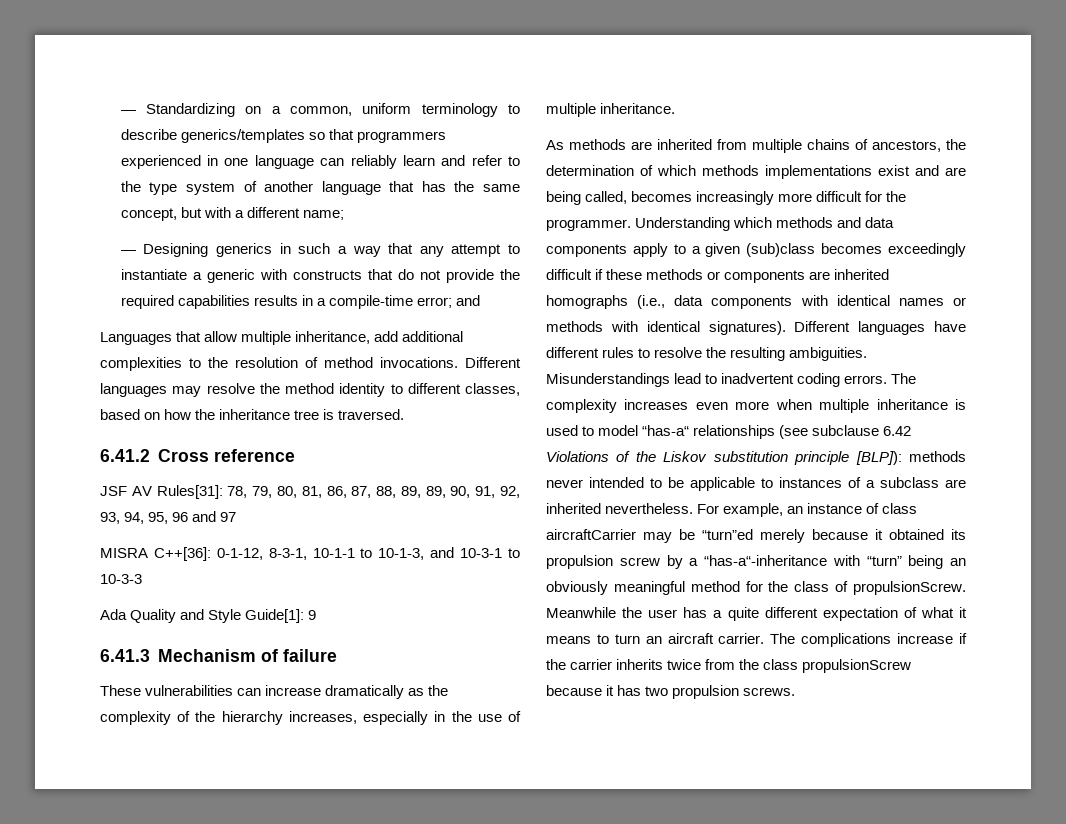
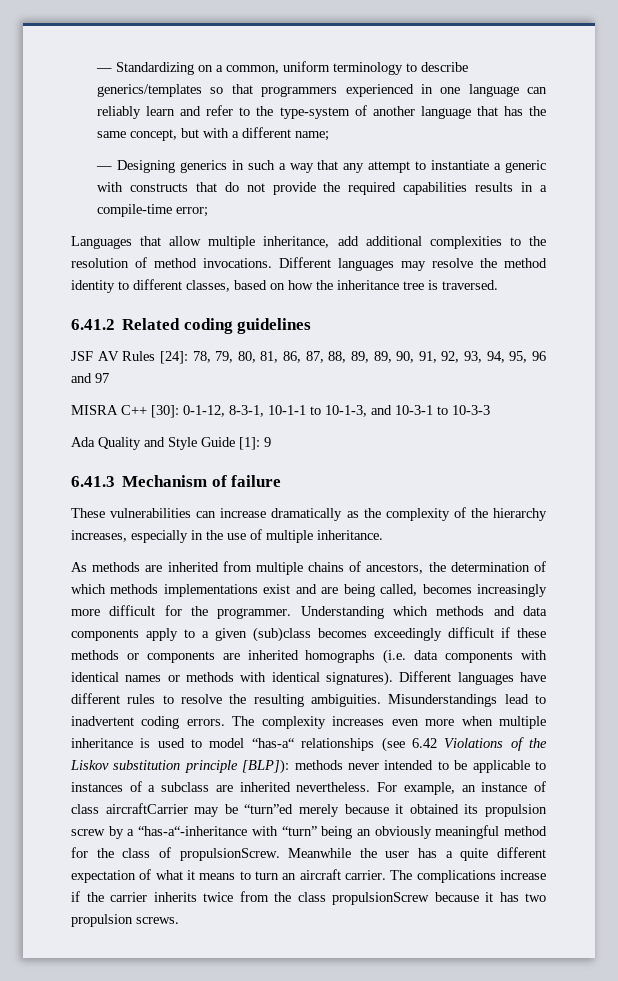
- — Standardizing on a common, uniform terminology to describe generics/templates so that programmers experienced in one language can reliably learn and refer to the type system of another language that has the same concept, but with a different name;
+ — Standardizing on a common, uniform terminology to describe generics/templates so that programmers experienced in one language can reliably learn and refer to the type-system of another language that has the same concept, but with a different name;
- — Designing generics in such a way that any attempt to instantiate a generic with constructs that do not provide the required capabilities results in a compile-time error; and
+ — Designing generics in such a way that any attempt to instantiate a generic with constructs that do not provide the required capabilities results in a compile-time error;
- 6.41.2 Cross reference
+ 6.41.2 Related coding guidelines
- JSF AV Rules[31]: 78, 79, 80, 81, 86, 87, 88, 89, 89, 90, 91, 92, 93, 94, 95, 96 and 97
+ JSF AV Rules [24]: 78, 79, 80, 81, 86, 87, 88, 89, 89, 90, 91, 92, 93, 94, 95, 96 and 97
- MISRA C++[36]: 0-1-12, 8-3-1, 10-1-1 to 10-1-3, and 10-3-1 to 10-3-3
+ MISRA C++ [30]: 0-1-12, 8-3-1, 10-1-1 to 10-1-3, and 10-3-1 to 10-3-3
- Ada Quality and Style Guide[1]: 9
+ Ada Quality and Style Guide [1]: 9
- Understanding which methods and data components apply to a given (sub)class becomes exceedingly difficult if these methods or components are inherited homographs (i.e., data components with identical names or methods with identical signatures).
+ Understanding which methods and data components apply to a given (sub)class becomes exceedingly difficult if these methods or components are inherited homographs (i.e. data components with identical names or methods with identical signatures).
- The complexity increases even more when multiple inheritance is used to model “has-a“ relationships (see subclause 6.42 Violations of the Liskov substitution principle [BLP]): methods never intended to be applicable to instances of a subclass are inherited nevertheless.
+ The complexity increases even more when multiple inheritance is used to model “has-a“ relationships (see 6.42 Violations of the Liskov substitution principle [BLP]): methods never intended to be applicable to instances of a subclass are inherited nevertheless.

